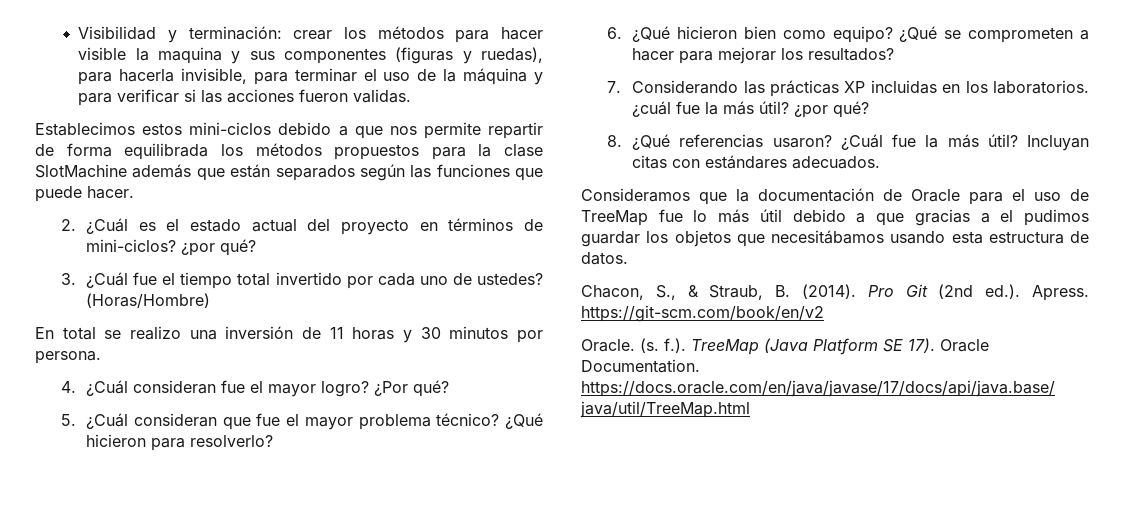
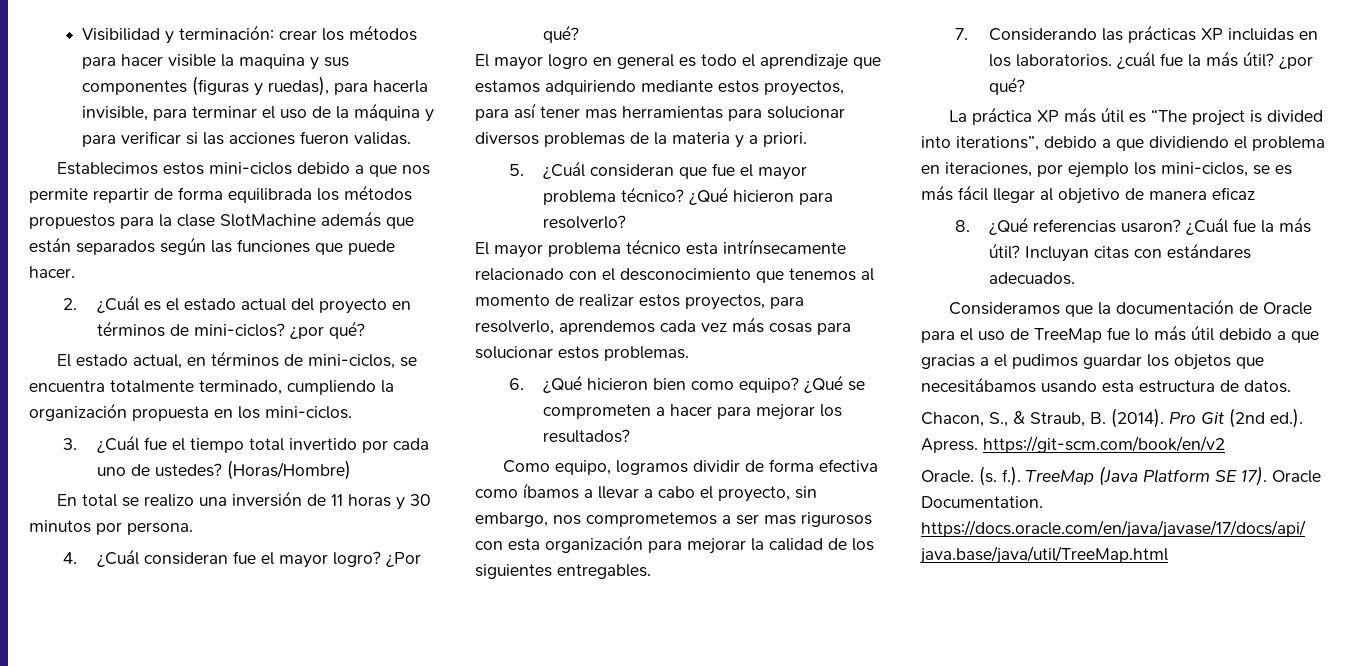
+ El estado actual, en términos de mini-ciclos, se encuentra totalmente terminado, cumpliendo la organización propuesta en los mini-ciclos.
+ El mayor logro en general es todo el aprendizaje que estamos adquiriendo mediante estos proyectos, para así tener mas herramientas para solucionar diversos problemas de la materia y a priori.
+ El mayor problema técnico esta intrínsecamente relacionado con el desconocimiento que tenemos al momento de realizar estos proyectos, para resolverlo, aprendemos cada vez más cosas para solucionar estos problemas.
+ Como equipo, logramos dividir de forma efectiva como íbamos a llevar a cabo el proyecto, sin embargo, nos comprometemos a ser mas rigurosos con esta organización para mejorar la calidad de los siguientes entregables.
+ La práctica XP más útil es “The project is divided into iterations”, debido a que dividiendo el problema en iteraciones, por ejemplo los mini-ciclos, se es más fácil llegar al objetivo de manera eficaz

